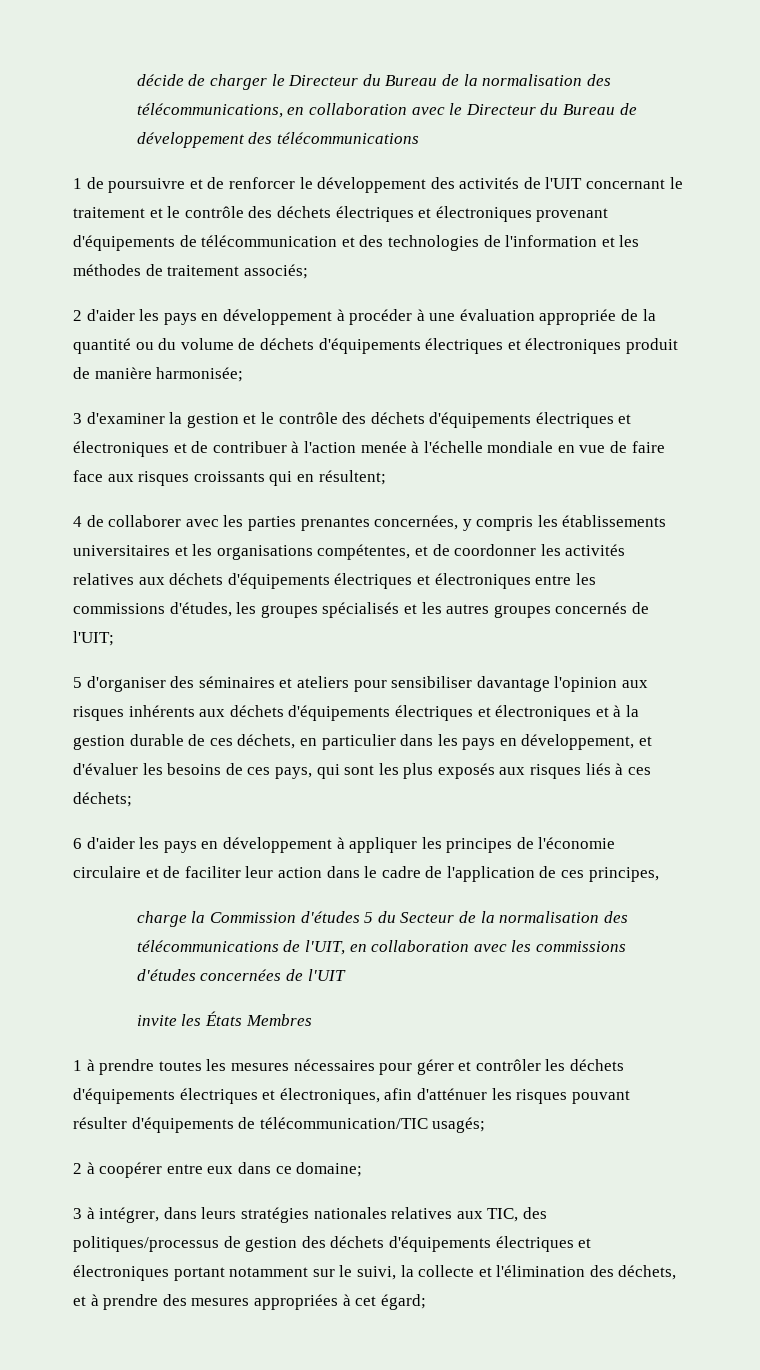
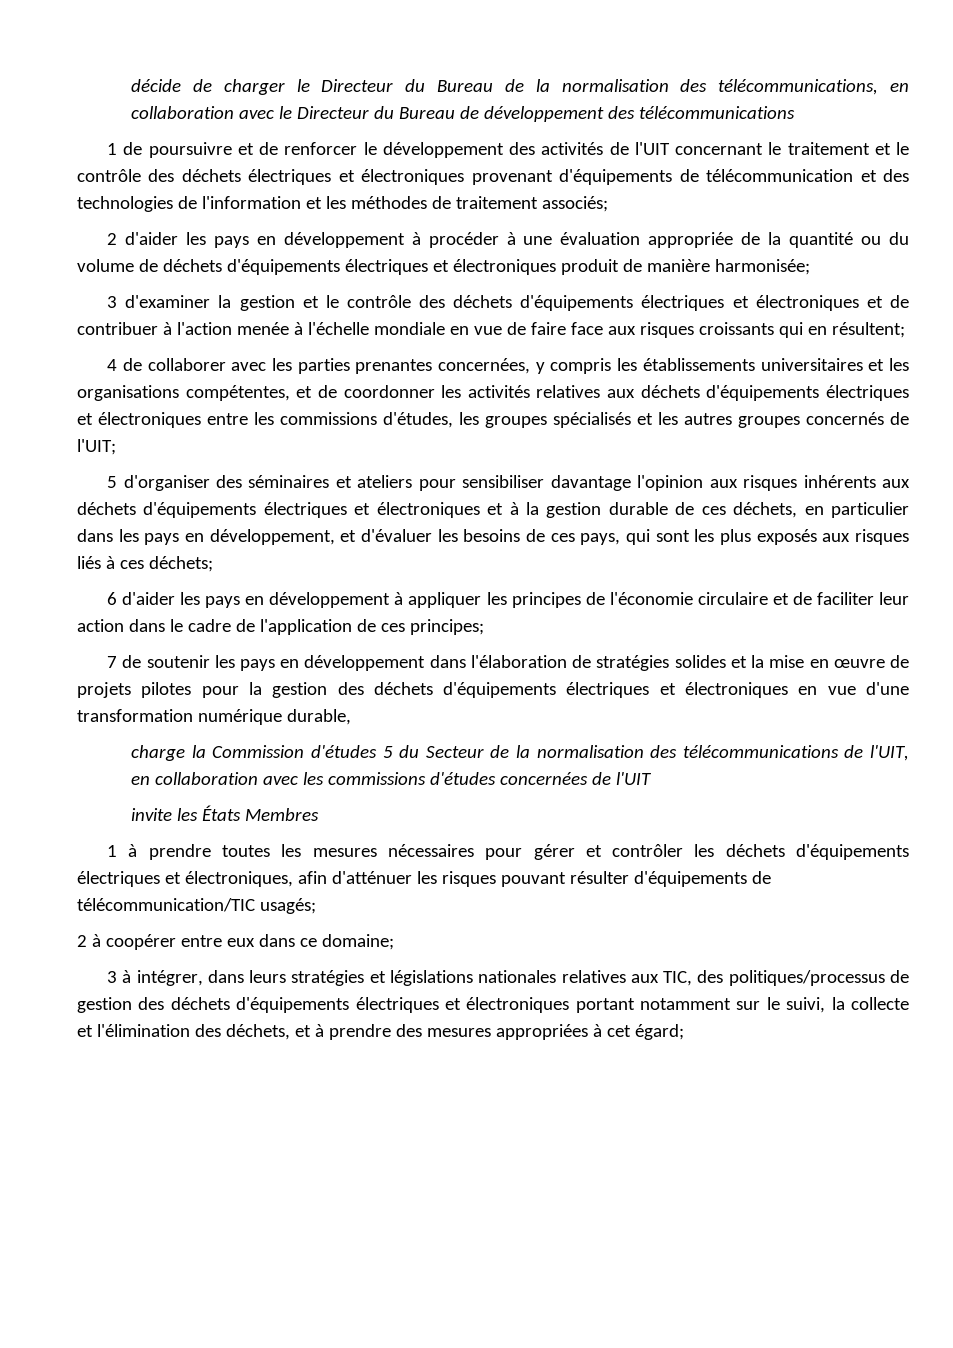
- 6 d'aider les pays en développement à appliquer les principes de l'économie circulaire et de faciliter leur action dans le cadre de l'application de ces principes,
+ 6 d'aider les pays en développement à appliquer les principes de l'économie circulaire et de faciliter leur action dans le cadre de l'application de ces principes;
+ 7 de soutenir les pays en développement dans l'élaboration de stratégies solides et la mise en œuvre de projets pilotes pour la gestion des déchets d'équipements électriques et électroniques en vue d'une transformation numérique durable,
- 3 à intégrer, dans leurs stratégies nationales relatives aux TIC, des politiques/processus de gestion des déchets d'équipements électriques et électroniques portant notamment sur le suivi, la collecte et l'élimination des déchets, et à prendre des mesures appropriées à cet égard;
+ 3 à intégrer, dans leurs stratégies et législations nationales relatives aux TIC, des politiques/processus de gestion des déchets d'équipements électriques et électroniques portant notamment sur le suivi, la collecte et l'élimination des déchets, et à prendre des mesures appropriées à cet égard;

